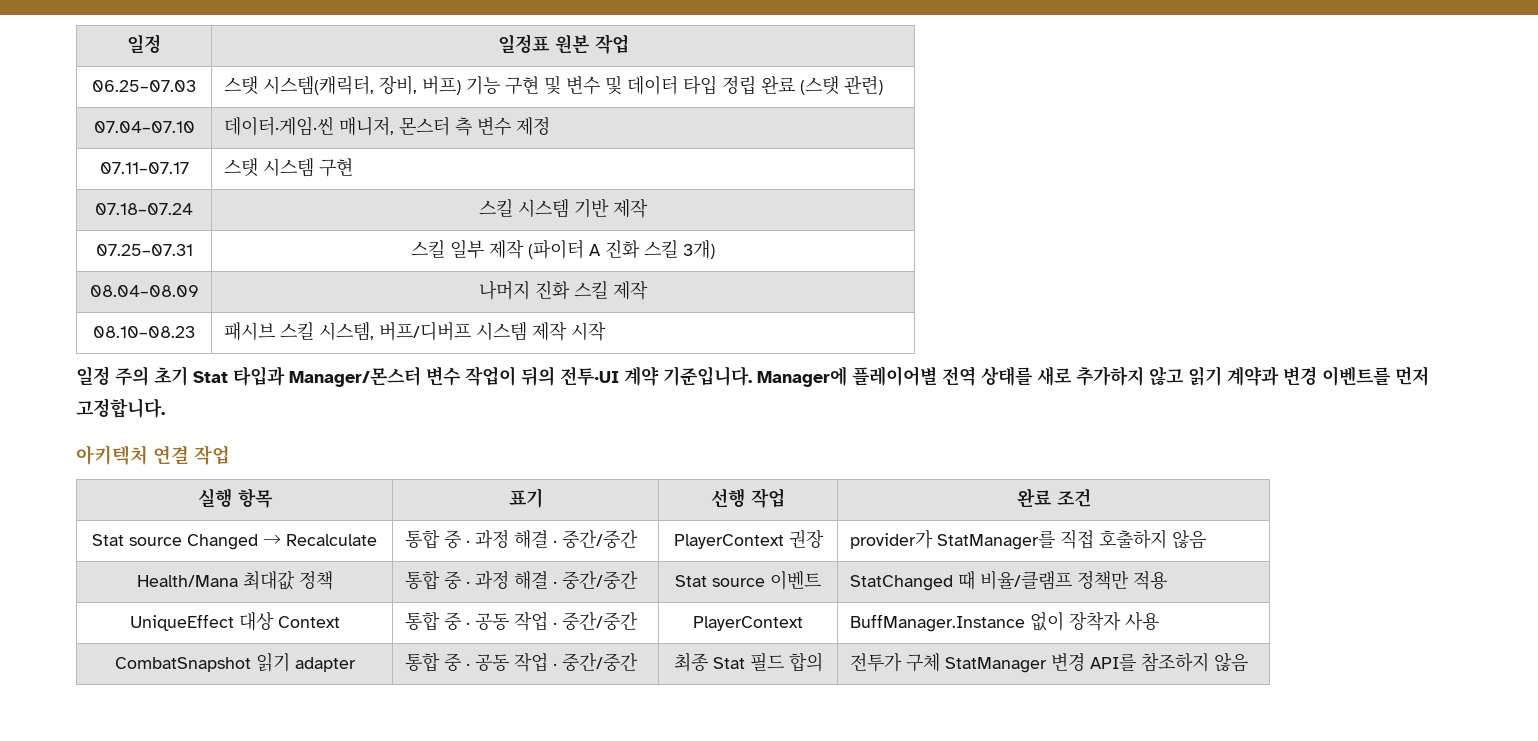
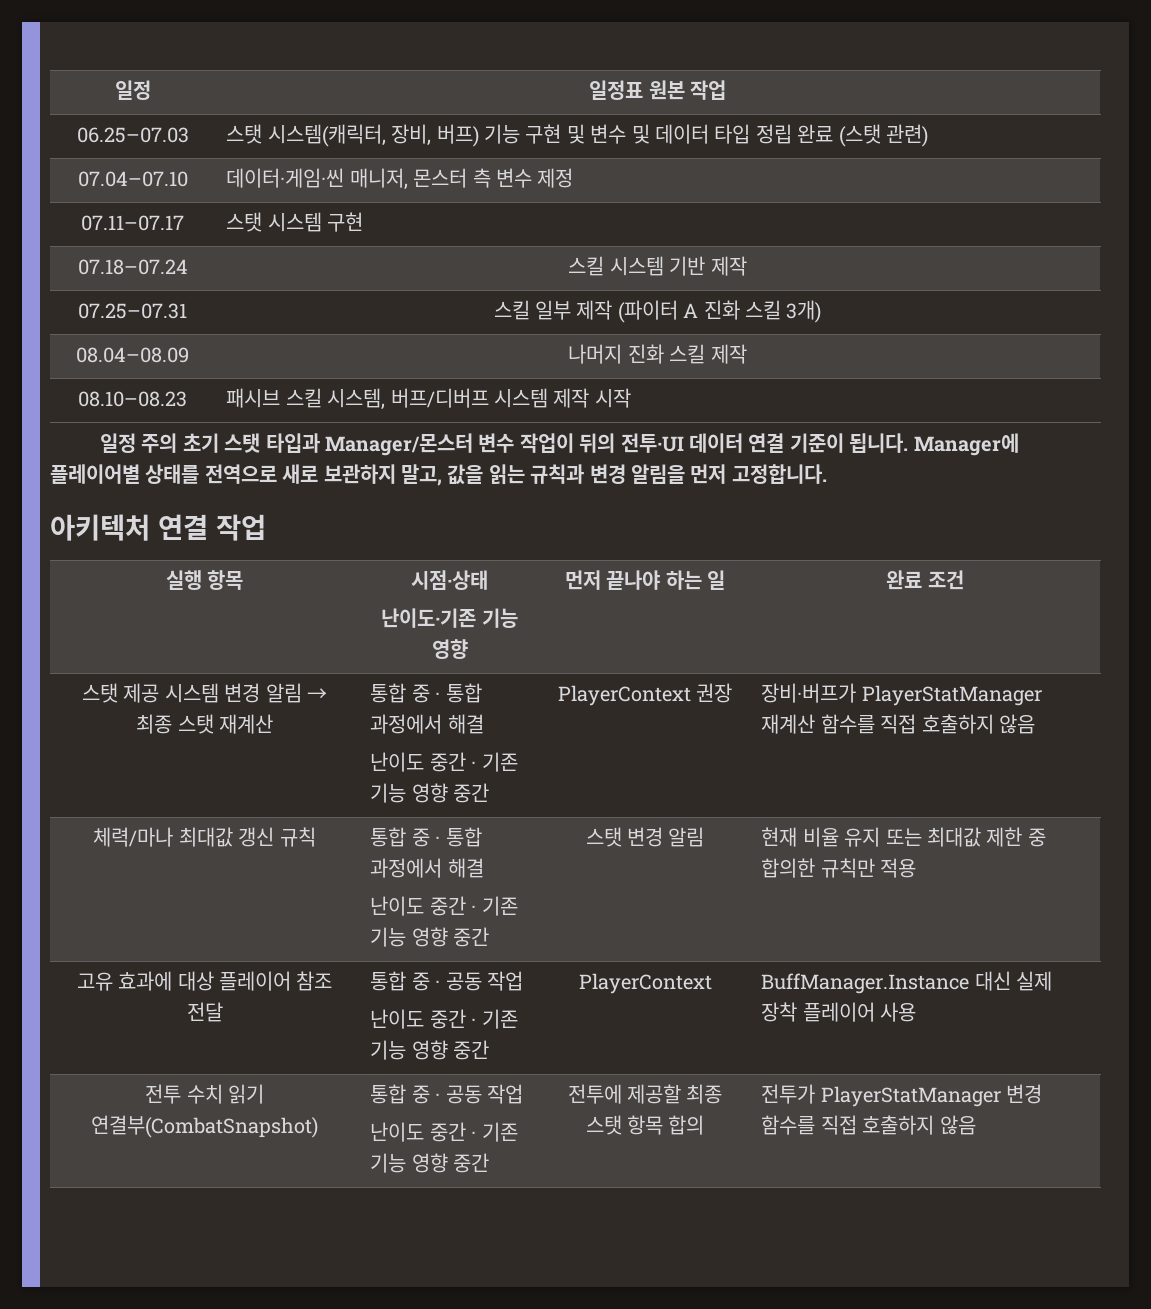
- 일정 주의 초기 Stat 타입과 Manager/몬스터 변수 작업이 뒤의 전투·UI 계약 기준입니다. Manager에 플레이어별 전역 상태를 새로 추가하지 않고 읽기 계약과 변경 이벤트를 먼저 고정합니다.
+ 일정 주의 초기 스탯 타입과 Manager/몬스터 변수 작업이 뒤의 전투·UI 데이터 연결 기준이 됩니다. Manager에 플레이어별 상태를 전역으로 새로 보관하지 말고, 값을 읽는 규칙과 변경 알림을 먼저 고정합니다.
- 실행 항목 | 표기 | 선행 작업 | 완료 조건
- Stat source Changed → Recalculate | 통합 중 · 과정 해결 · 중간/중간 | PlayerContext 권장 | provider가 StatManager를 직접 호출하지 않음
+ 실행 항목 | 시점·상태
+ 난이도·기존 기능 영향 | 먼저 끝나야 하는 일 | 완료 조건
+ 스탯 제공 시스템 변경 알림 → 최종 스탯 재계산 | 통합 중 · 통합 과정에서 해결
+ 난이도 중간 · 기존 기능 영향 중간 | PlayerContext 권장 | 장비·버프가 PlayerStatManager 재계산 함수를 직접 호출하지 않음
- Health/Mana 최대값 정책 | 통합 중 · 과정 해결 · 중간/중간 | Stat source 이벤트 | StatChanged 때 비율/클램프 정책만 적용
- UniqueEffect 대상 Context | 통합 중 · 공동 작업 · 중간/중간 | PlayerContext | BuffManager.Instance 없이 장착자 사용
- CombatSnapshot 읽기 adapter | 통합 중 · 공동 작업 · 중간/중간 | 최종 Stat 필드 합의 | 전투가 구체 StatManager 변경 API를 참조하지 않음
+ 체력/마나 최대값 갱신 규칙 | 통합 중 · 통합 과정에서 해결
+ 난이도 중간 · 기존 기능 영향 중간 | 스탯 변경 알림 | 현재 비율 유지 또는 최대값 제한 중 합의한 규칙만 적용
+ 고유 효과에 대상 플레이어 참조 전달 | 통합 중 · 공동 작업
+ 난이도 중간 · 기존 기능 영향 중간 | PlayerContext | BuffManager.Instance 대신 실제 장착 플레이어 사용
+ 전투 수치 읽기 연결부(CombatSnapshot) | 통합 중 · 공동 작업
+ 난이도 중간 · 기존 기능 영향 중간 | 전투에 제공할 최종 스탯 항목 합의 | 전투가 PlayerStatManager 변경 함수를 직접 호출하지 않음

